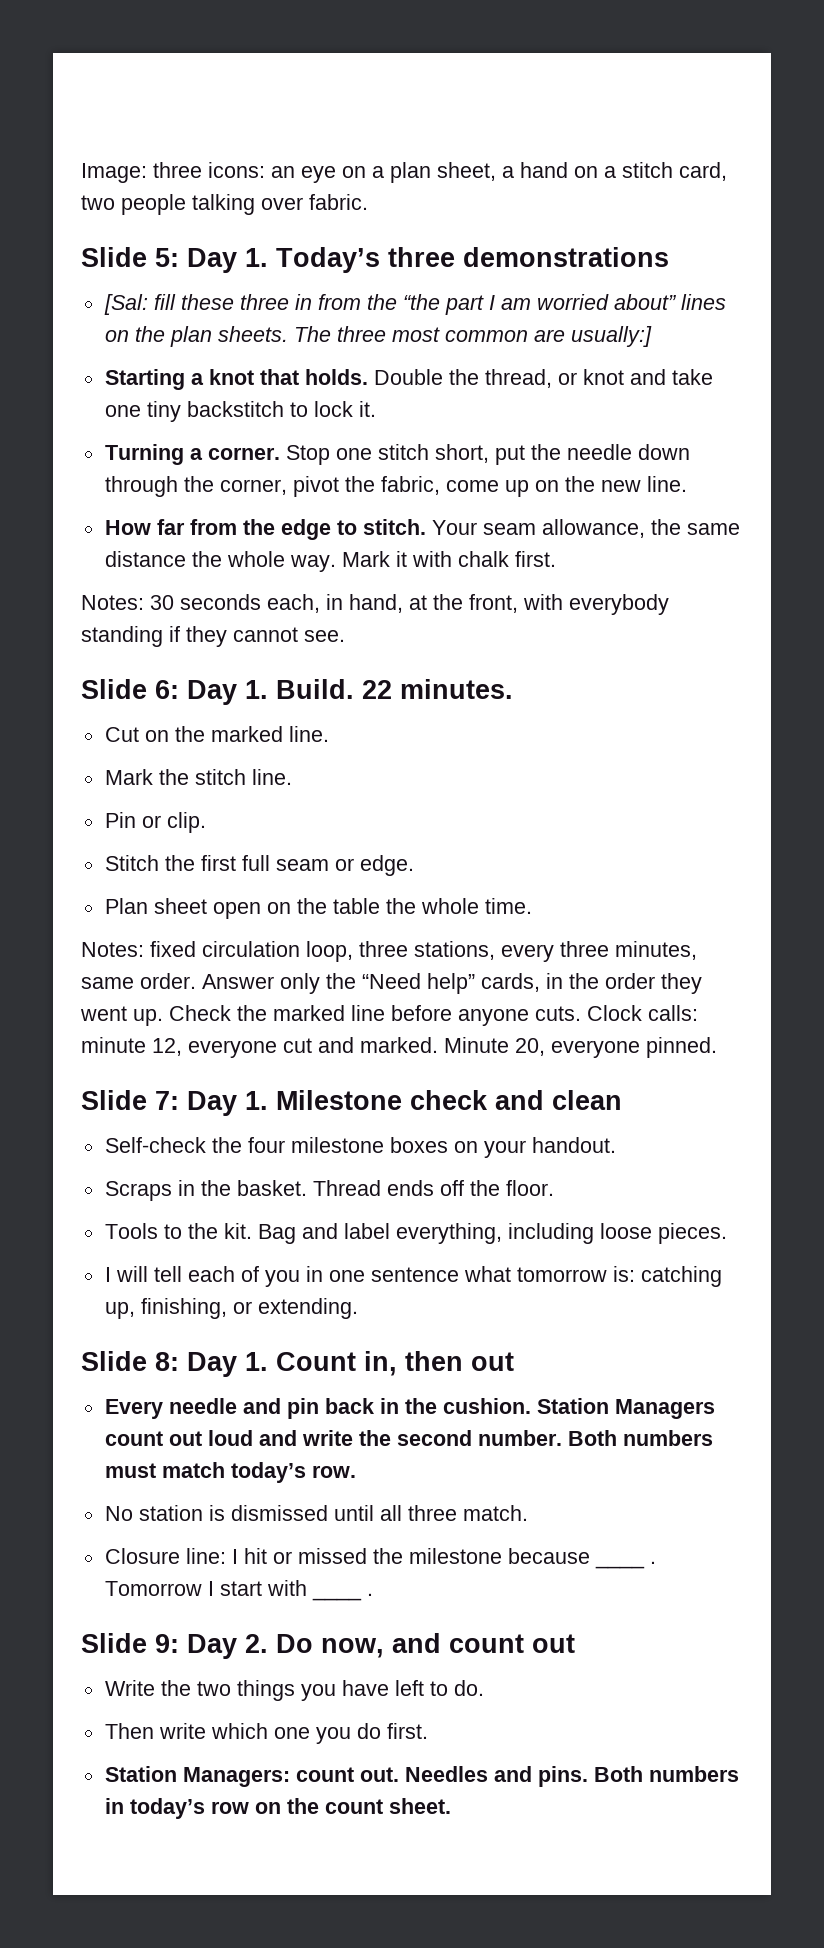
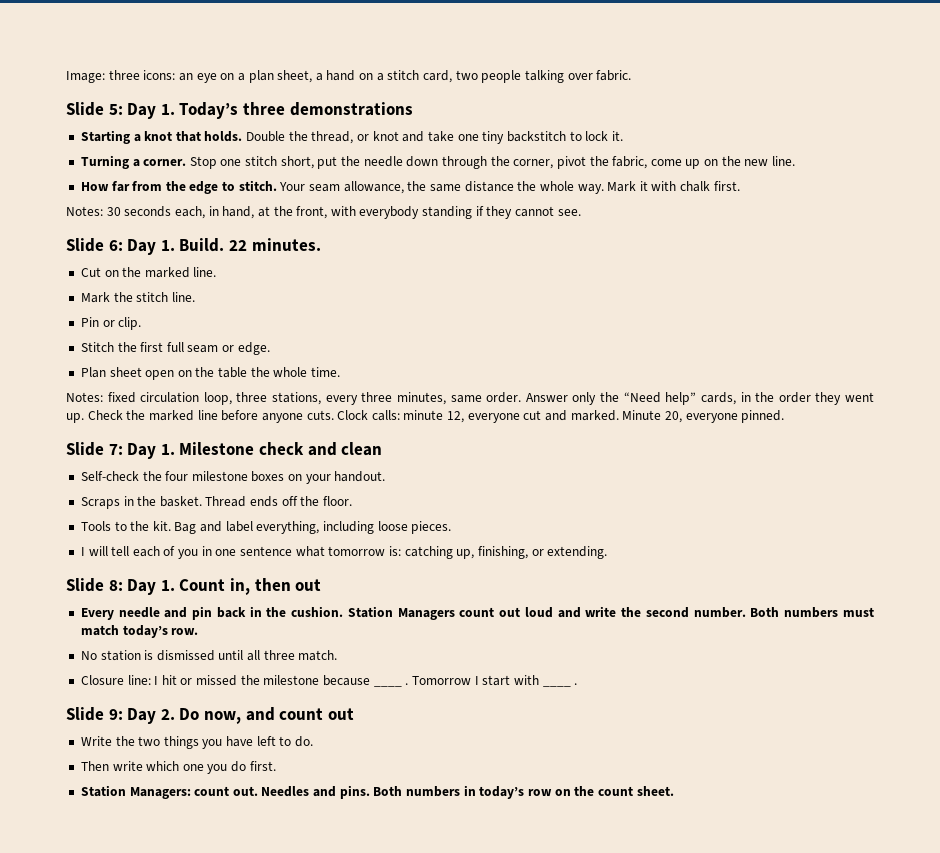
- [Sal: fill these three in from the “the part I am worried about” lines on the plan sheets. The three most common are usually:]

